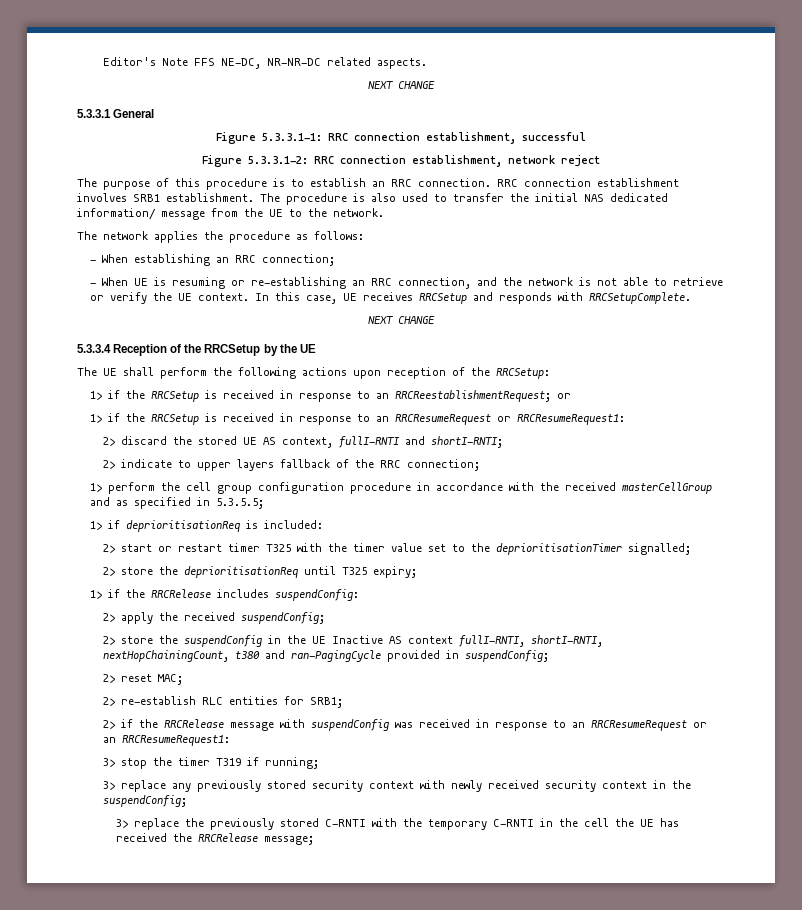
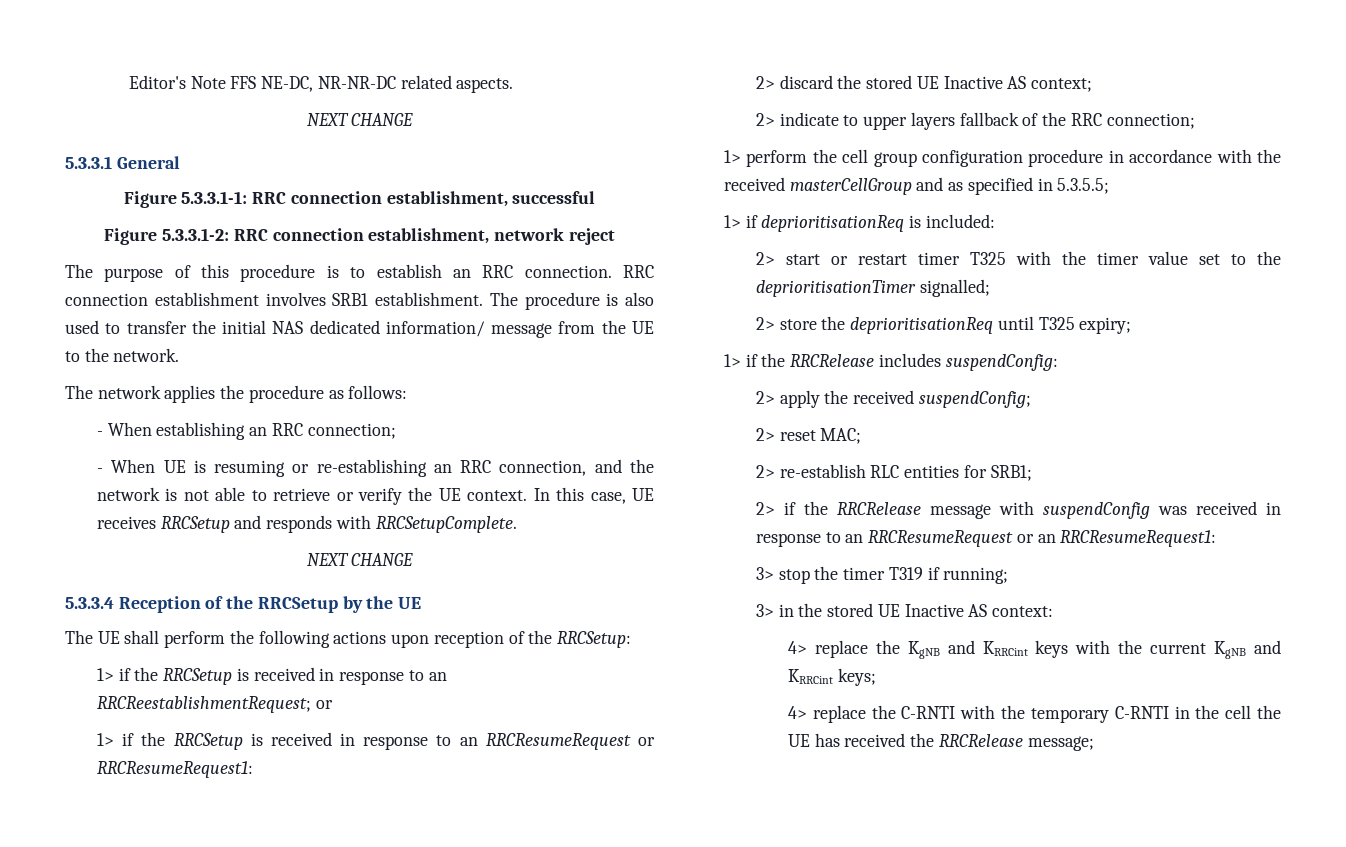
- 2> discard the stored UE AS context, fullI-RNTI and shortI-RNTI;
+ 2> discard the stored UE Inactive AS context;
- 2> store the suspendConfig in the UE Inactive AS context fullI-RNTI, shortI-RNTI, nextHopChainingCount, t380 and ran-PagingCycle provided in suspendConfig;
- 3> replace any previously stored security context with newly received security context in the suspendConfig;
- 3> replace the previously stored C-RNTI with the temporary C-RNTI in the cell the UE has received the RRCRelease message;
+ 3> in the stored UE Inactive AS context:
+ 4> replace the KgNB and KRRCint keys with the current KgNB and KRRCint keys;
+ 4> replace the C-RNTI with the temporary C-RNTI in the cell the UE has received the RRCRelease message;

